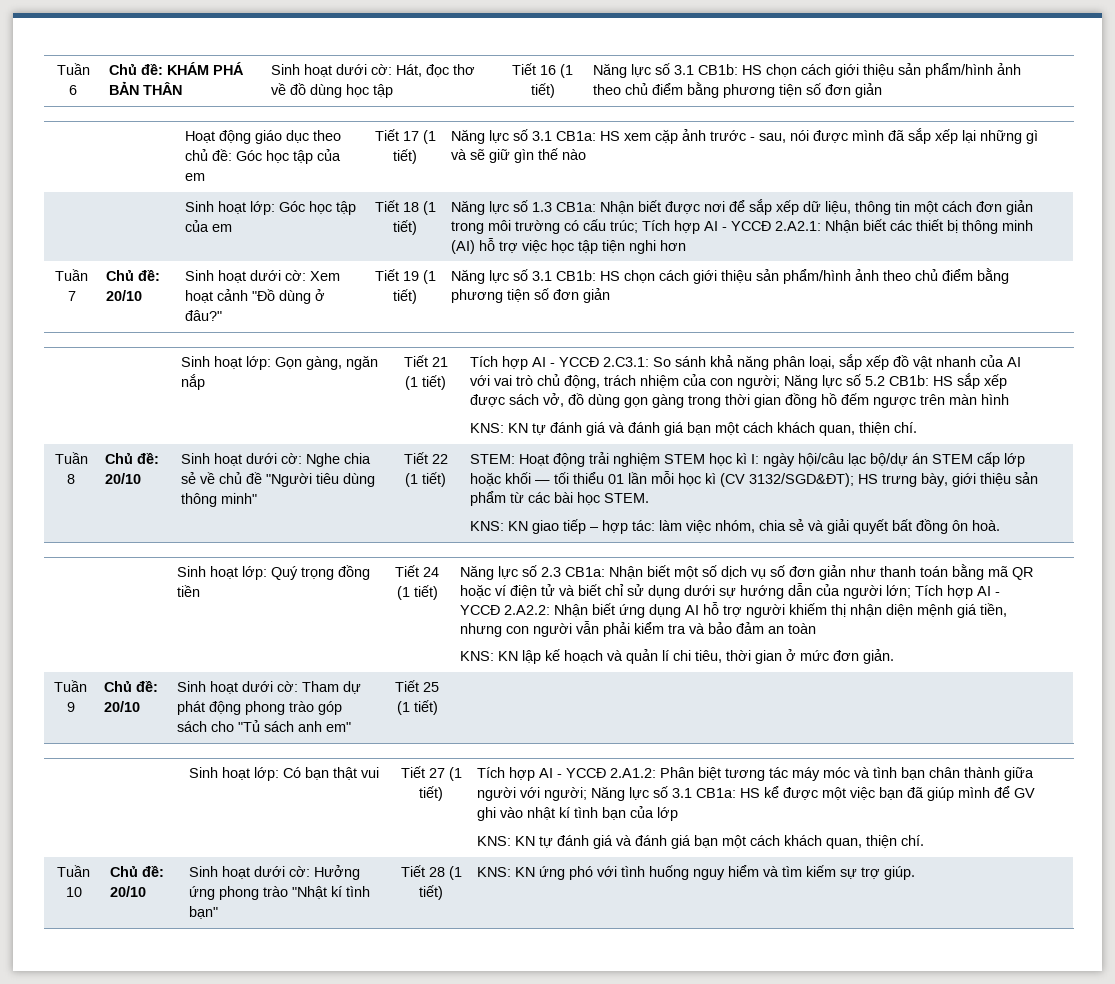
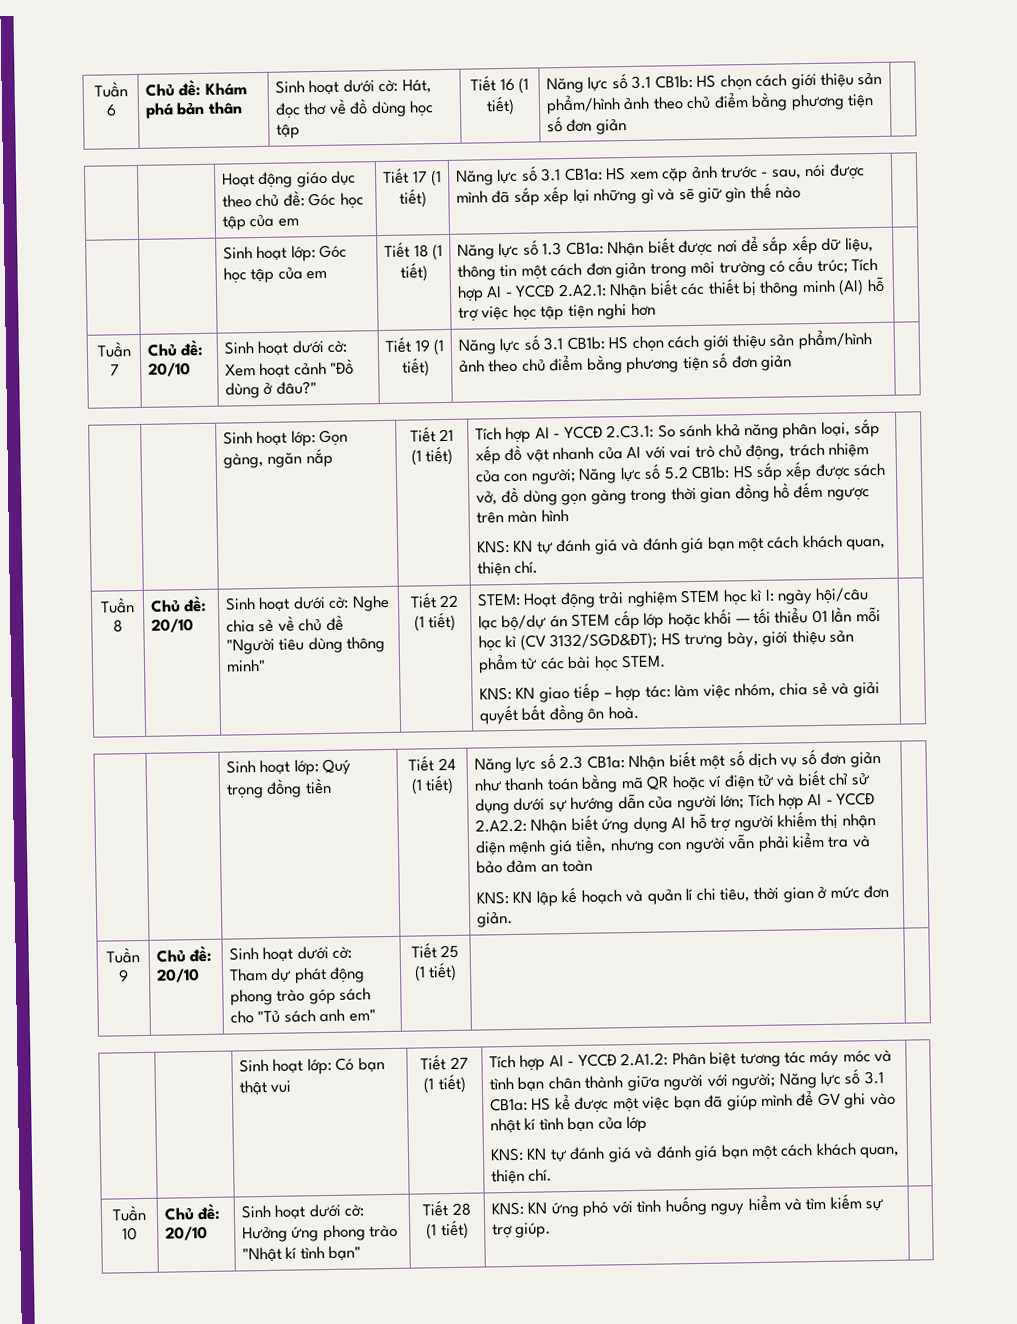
- Chủ đề: KHÁM PHÁ BẢN THÂN
+ Chủ đề: Khám phá bản thân

